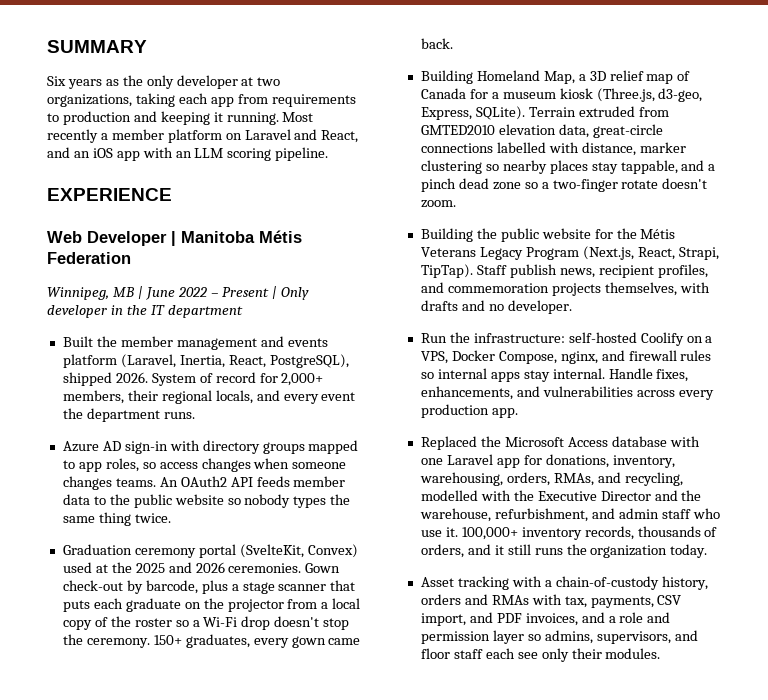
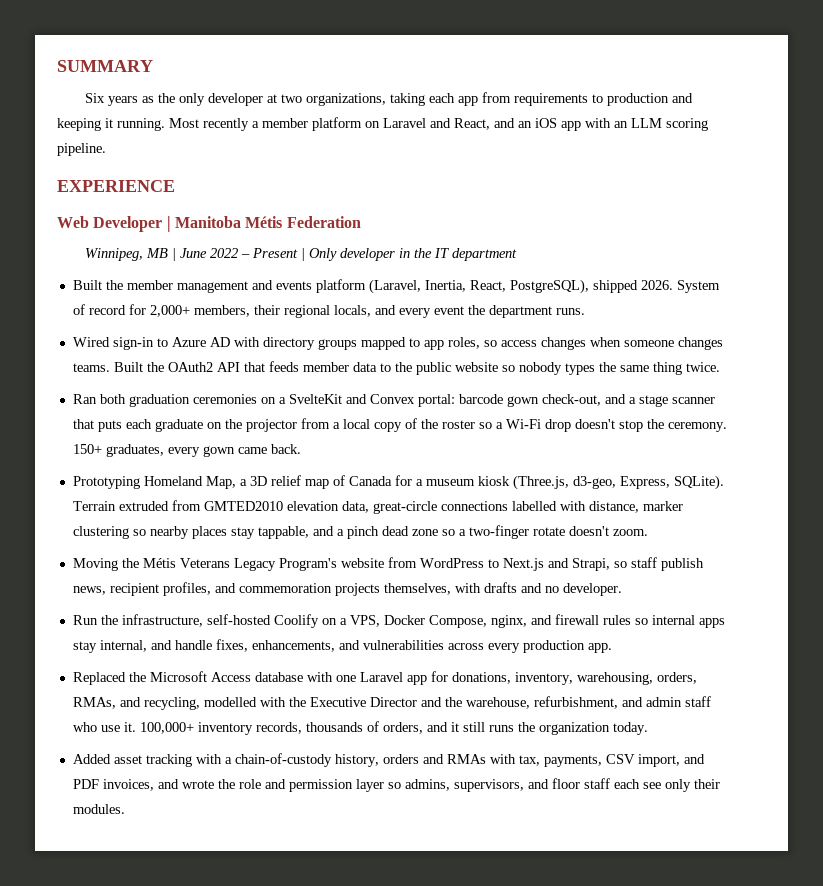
- Azure AD sign-in with directory groups mapped to app roles, so access changes when someone changes teams.
+ Wired sign-in to Azure AD with directory groups mapped to app roles, so access changes when someone changes teams.
- An OAuth2 API feeds member data to the public website so nobody types the same thing twice.
+ Built the OAuth2 API that feeds member data to the public website so nobody types the same thing twice.
- Graduation ceremony portal (SvelteKit, Convex) used at the 2025 and 2026 ceremonies. Gown check-out by barcode, plus a stage scanner that puts each graduate on the projector from a local copy of the roster so a Wi-Fi drop doesn't stop the ceremony.
+ Ran both graduation ceremonies on a SvelteKit and Convex portal: barcode gown check-out, and a stage scanner that puts each graduate on the projector from a local copy of the roster so a Wi-Fi drop doesn't stop the ceremony.
- Building Homeland Map, a 3D relief map of Canada for a museum kiosk (Three.js, d3-geo, Express, SQLite).
+ Prototyping Homeland Map, a 3D relief map of Canada for a museum kiosk (Three.js, d3-geo, Express, SQLite).
- Building the public website for the Métis Veterans Legacy Program (Next.js, React, Strapi, TipTap). Staff publish news, recipient profiles, and commemoration projects themselves, with drafts and no developer.
+ Moving the Métis Veterans Legacy Program's website from WordPress to Next.js and Strapi, so staff publish news, recipient profiles, and commemoration projects themselves, with drafts and no developer.
- Run the infrastructure: self-hosted Coolify on a VPS, Docker Compose, nginx, and firewall rules so internal apps stay internal. Handle fixes, enhancements, and vulnerabilities across every production app.
+ Run the infrastructure, self-hosted Coolify on a VPS, Docker Compose, nginx, and firewall rules so internal apps stay internal, and handle fixes, enhancements, and vulnerabilities across every production app.
- Asset tracking with a chain-of-custody history, orders and RMAs with tax, payments, CSV import, and PDF invoices, and a role and permission layer so admins, supervisors, and floor staff each see only their modules.
+ Added asset tracking with a chain-of-custody history, orders and RMAs with tax, payments, CSV import, and PDF invoices, and wrote the role and permission layer so admins, supervisors, and floor staff each see only their modules.

